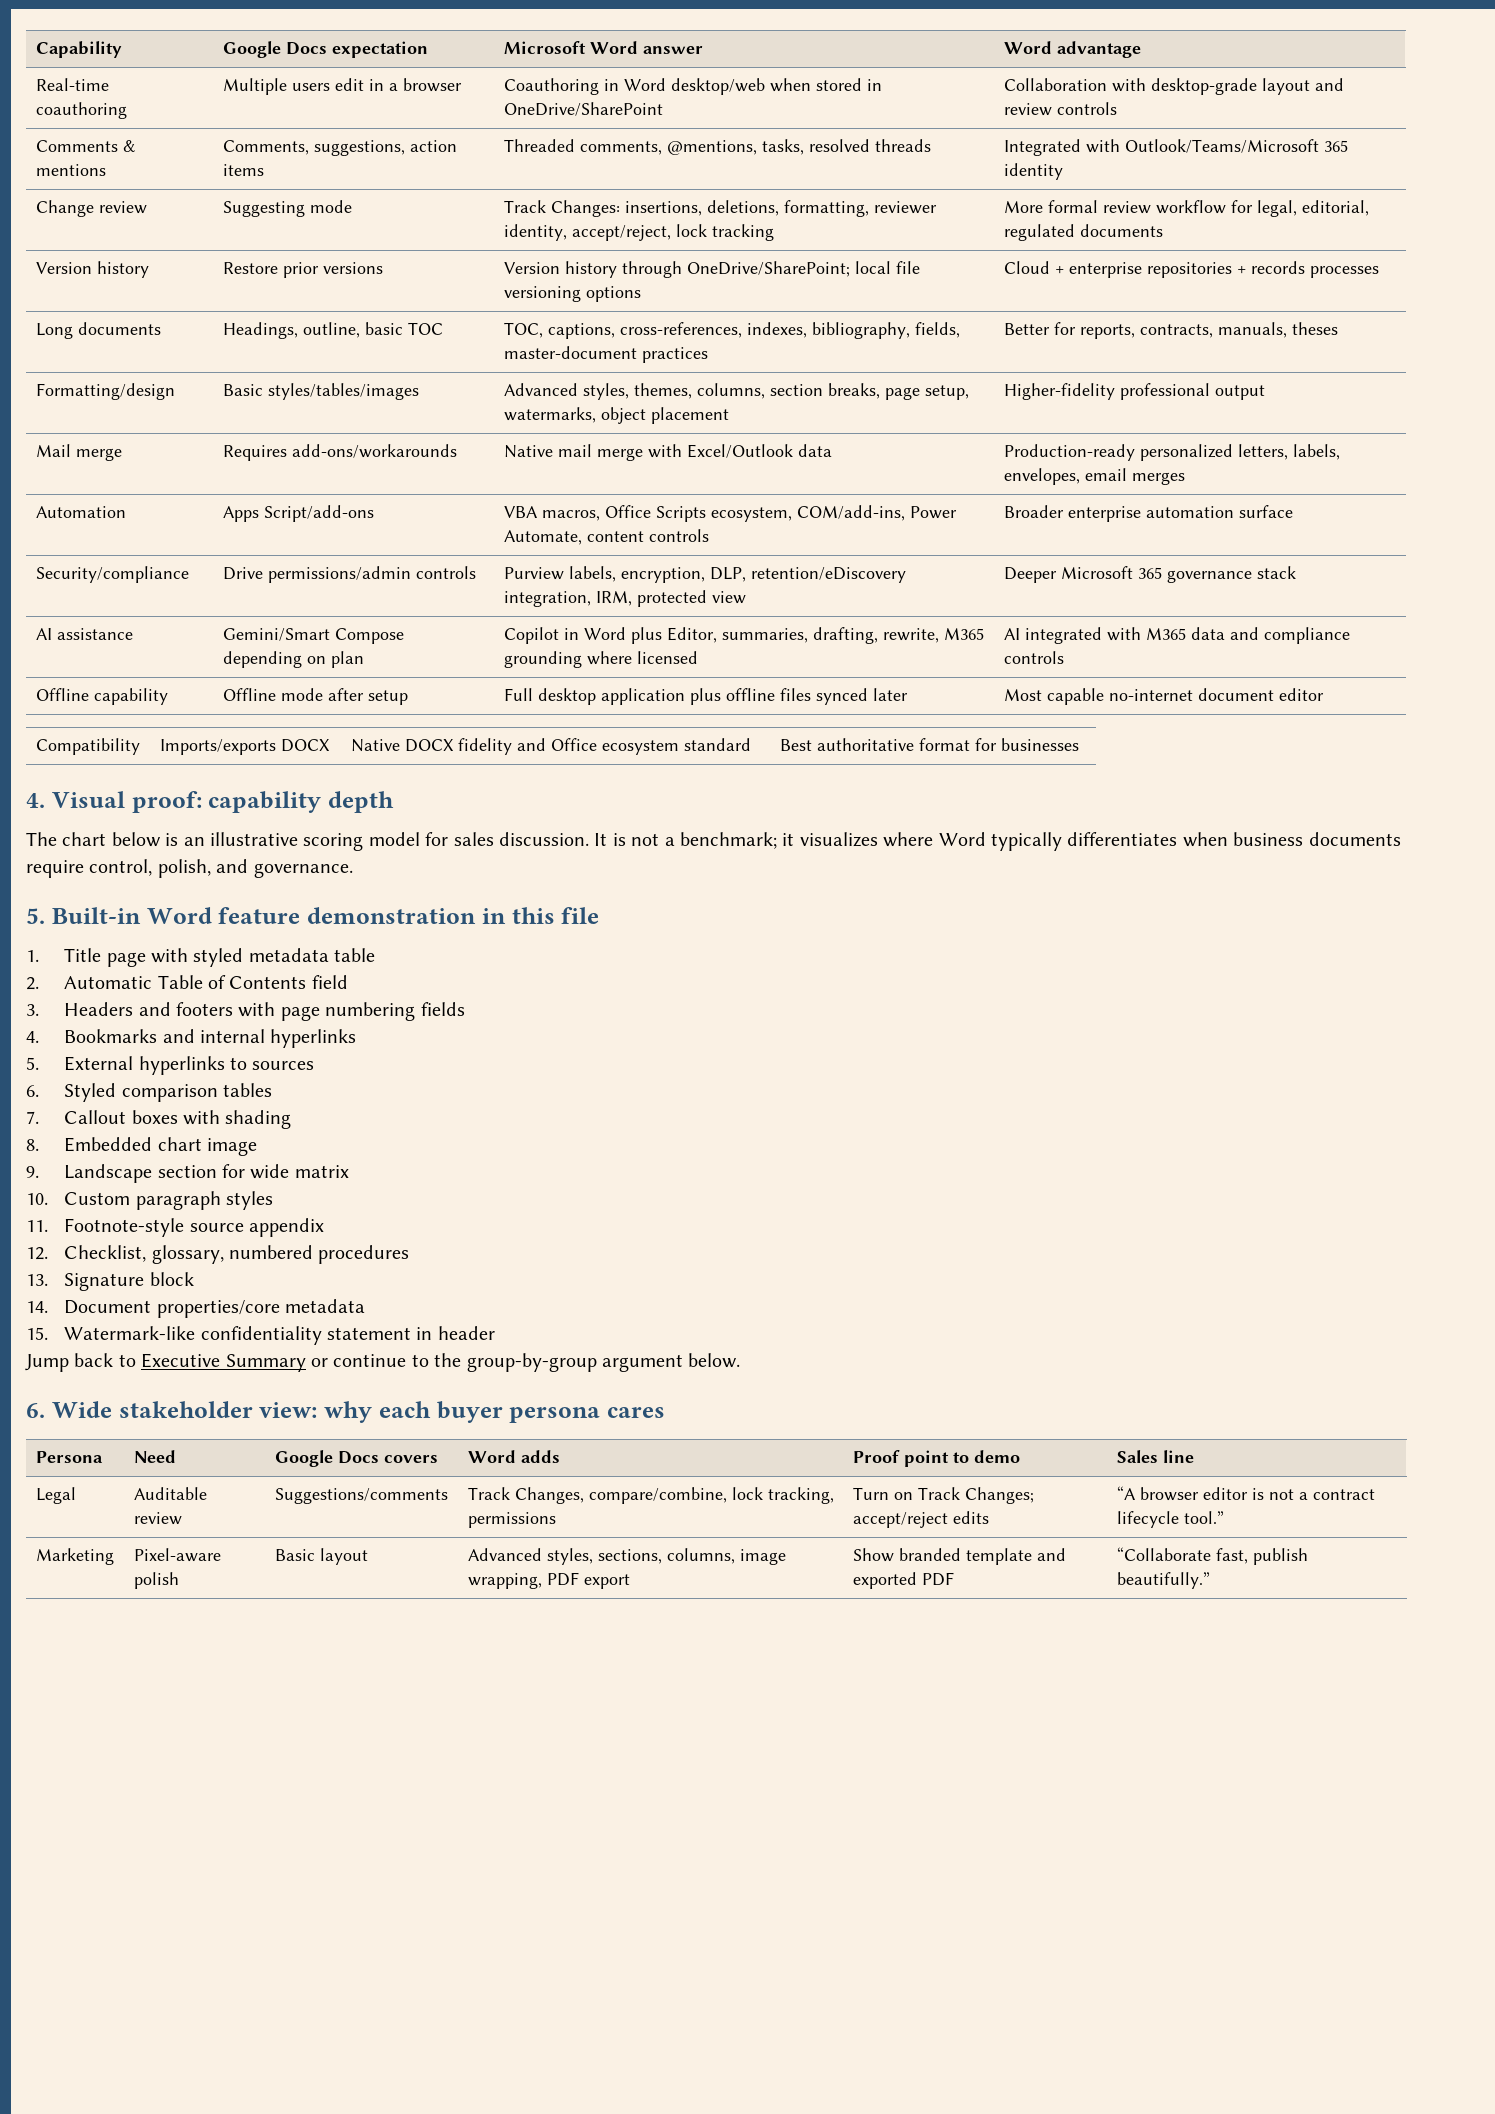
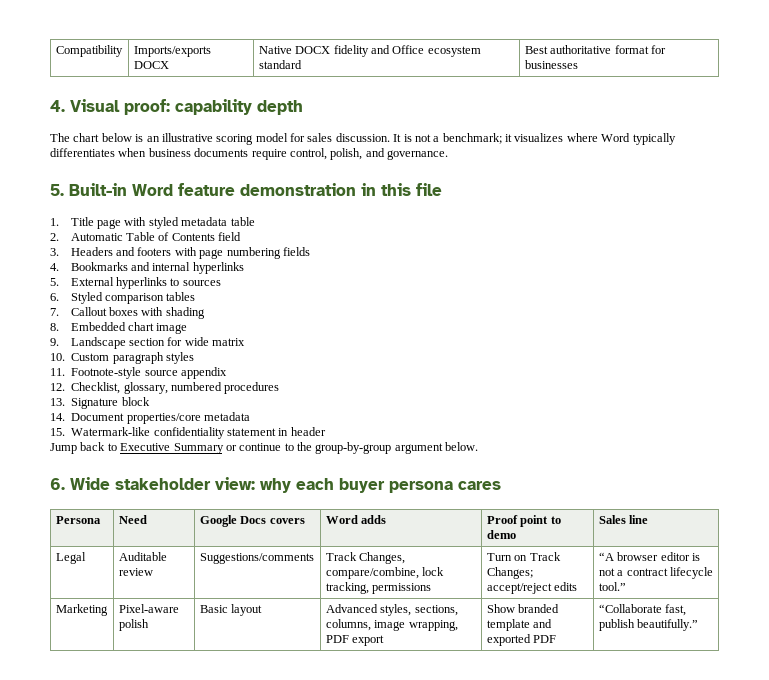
- Capability | Google Docs expectation | Microsoft Word answer | Word advantage
- Real-time coauthoring | Multiple users edit in a browser | Coauthoring in Word desktop/web when stored in OneDrive/SharePoint | Collaboration with desktop-grade layout and review controls
- Comments & mentions | Comments, suggestions, action items | Threaded comments, @mentions, tasks, resolved threads | Integrated with Outlook/Teams/Microsoft 365 identity
- Change review | Suggesting mode | Track Changes: insertions, deletions, formatting, reviewer identity, accept/reject, lock tracking | More formal review workflow for legal, editorial, regulated documents
- Version history | Restore prior versions | Version history through OneDrive/SharePoint; local file versioning options | Cloud + enterprise repositories + records processes
- Long documents | Headings, outline, basic TOC | TOC, captions, cross-references, indexes, bibliography, fields, master-document practices | Better for reports, contracts, manuals, theses
- Formatting/design | Basic styles/tables/images | Advanced styles, themes, columns, section breaks, page setup, watermarks, object placement | Higher-fidelity professional output
- Mail merge | Requires add-ons/workarounds | Native mail merge with Excel/Outlook data | Production-ready personalized letters, labels, envelopes, email merges
- Automation | Apps Script/add-ons | VBA macros, Office Scripts ecosystem, COM/add-ins, Power Automate, content controls | Broader enterprise automation surface
- Security/compliance | Drive permissions/admin controls | Purview labels, encryption, DLP, retention/eDiscovery integration, IRM, protected view | Deeper Microsoft 365 governance stack
- AI assistance | Gemini/Smart Compose depending on plan | Copilot in Word plus Editor, summaries, drafting, rewrite, M365 grounding where licensed | AI integrated with M365 data and compliance controls
- Offline capability | Offline mode after setup | Full desktop application plus offline files synced later | Most capable no-internet document editor

